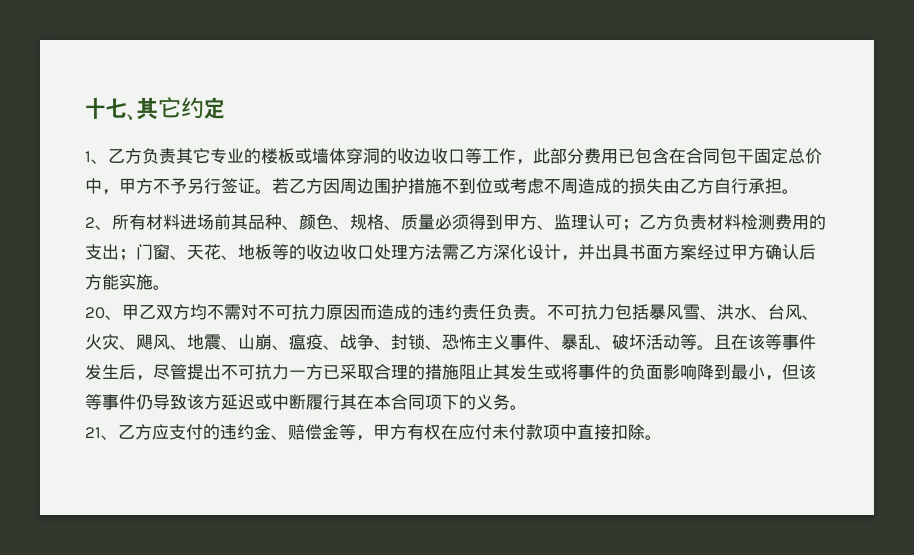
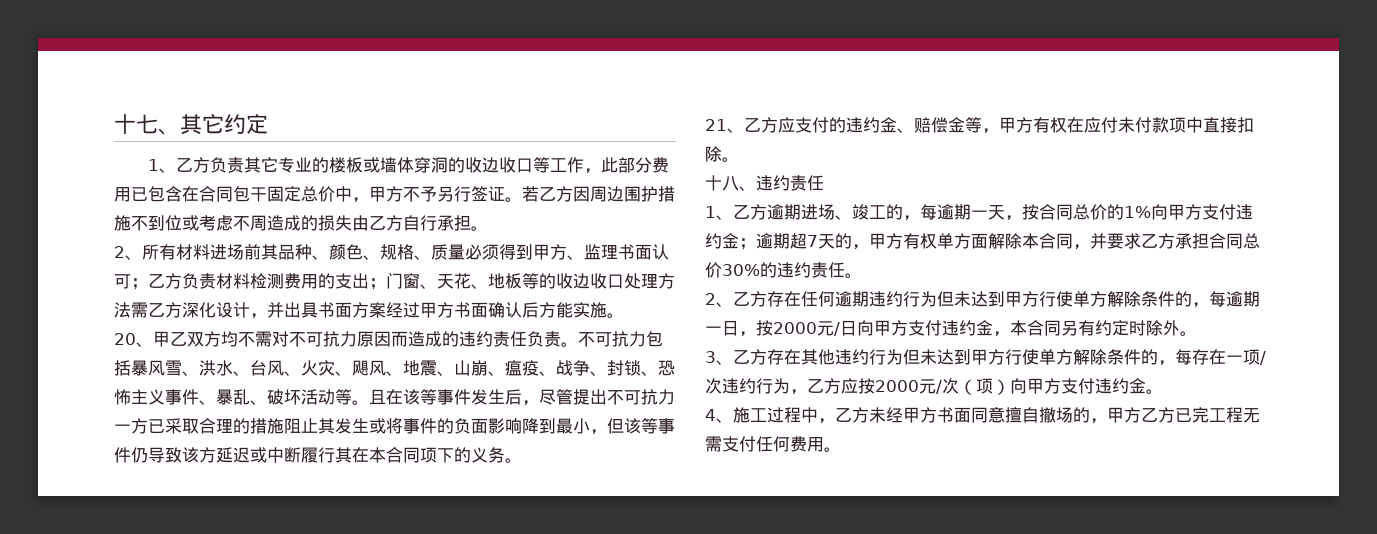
- 2、所有材料进场前其品种、颜色、规格、质量必须得到甲方、监理认可；乙方负责材料检测费用的支出；门窗、天花、地板等的收边收口处理方法需乙方深化设计，并出具书面方案经过甲方确认后方能实施。
+ 2、所有材料进场前其品种、颜色、规格、质量必须得到甲方、监理书面认可；乙方负责材料检测费用的支出；门窗、天花、地板等的收边收口处理方法需乙方深化设计，并出具书面方案经过甲方书面确认后方能实施。
+ 十八、违约责任
+ 1、乙方逾期进场、竣工的，每逾期一天，按合同总价的1%向甲方支付违约金；逾期超7天的，甲方有权单方面解除本合同，并要求乙方承担合同总价30%的违约责任。
+ 2、乙方存在任何逾期违约行为但未达到甲方行使单方解除条件的，每逾期一日，按2000元/日向甲方支付违约金，本合同另有约定时除外。
+ 3、乙方存在其他违约行为但未达到甲方行使单方解除条件的，每存在一项/次违约行为，乙方应按2000元/次（项）向甲方支付违约金。
+ 4、施工过程中，乙方未经甲方书面同意擅自撤场的，甲方乙方已完工程无需支付任何费用。

